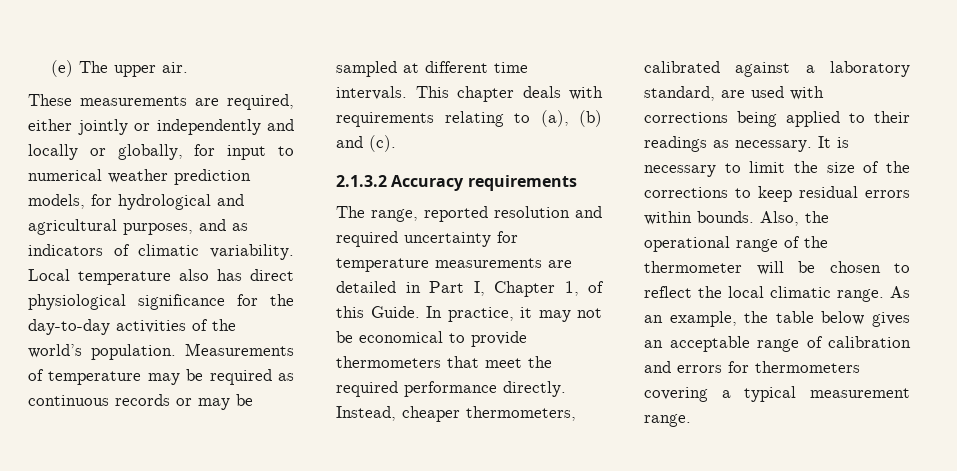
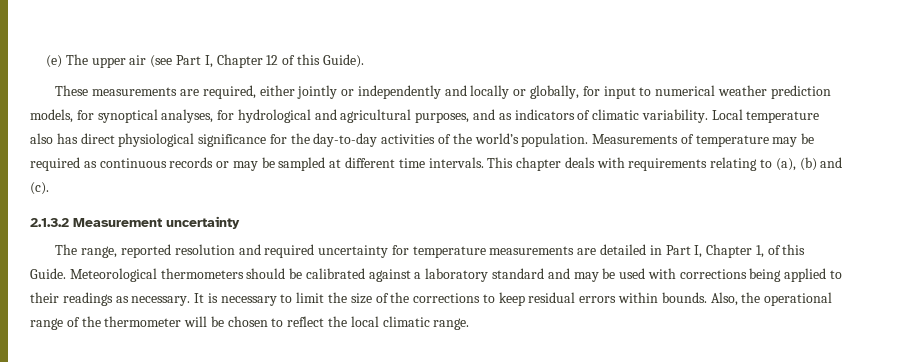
- (e) The upper air.
+ (e) The upper air (see Part I, Chapter 12 of this Guide).
- These measurements are required, either jointly or independently and locally or globally, for input to numerical weather prediction models, for hydrological and agricultural purposes, and as indicators of climatic variability.
+ These measurements are required, either jointly or independently and locally or globally, for input to numerical weather prediction models, for synoptical analyses, for hydrological and agricultural purposes, and as indicators of climatic variability.
- 2.1.3.2 Accuracy requirements
+ 2.1.3.2 Measurement uncertainty
- In practice, it may not be economical to provide thermometers that meet the required performance directly. Instead, cheaper thermometers, calibrated against a laboratory standard, are used with corrections being applied to their readings as necessary.
+ Meteorological thermometers should be calibrated against a laboratory standard and may be used with corrections being applied to their readings as necessary.
- As an example, the table below gives an acceptable range of calibration and errors for thermometers covering a typical measurement range.

